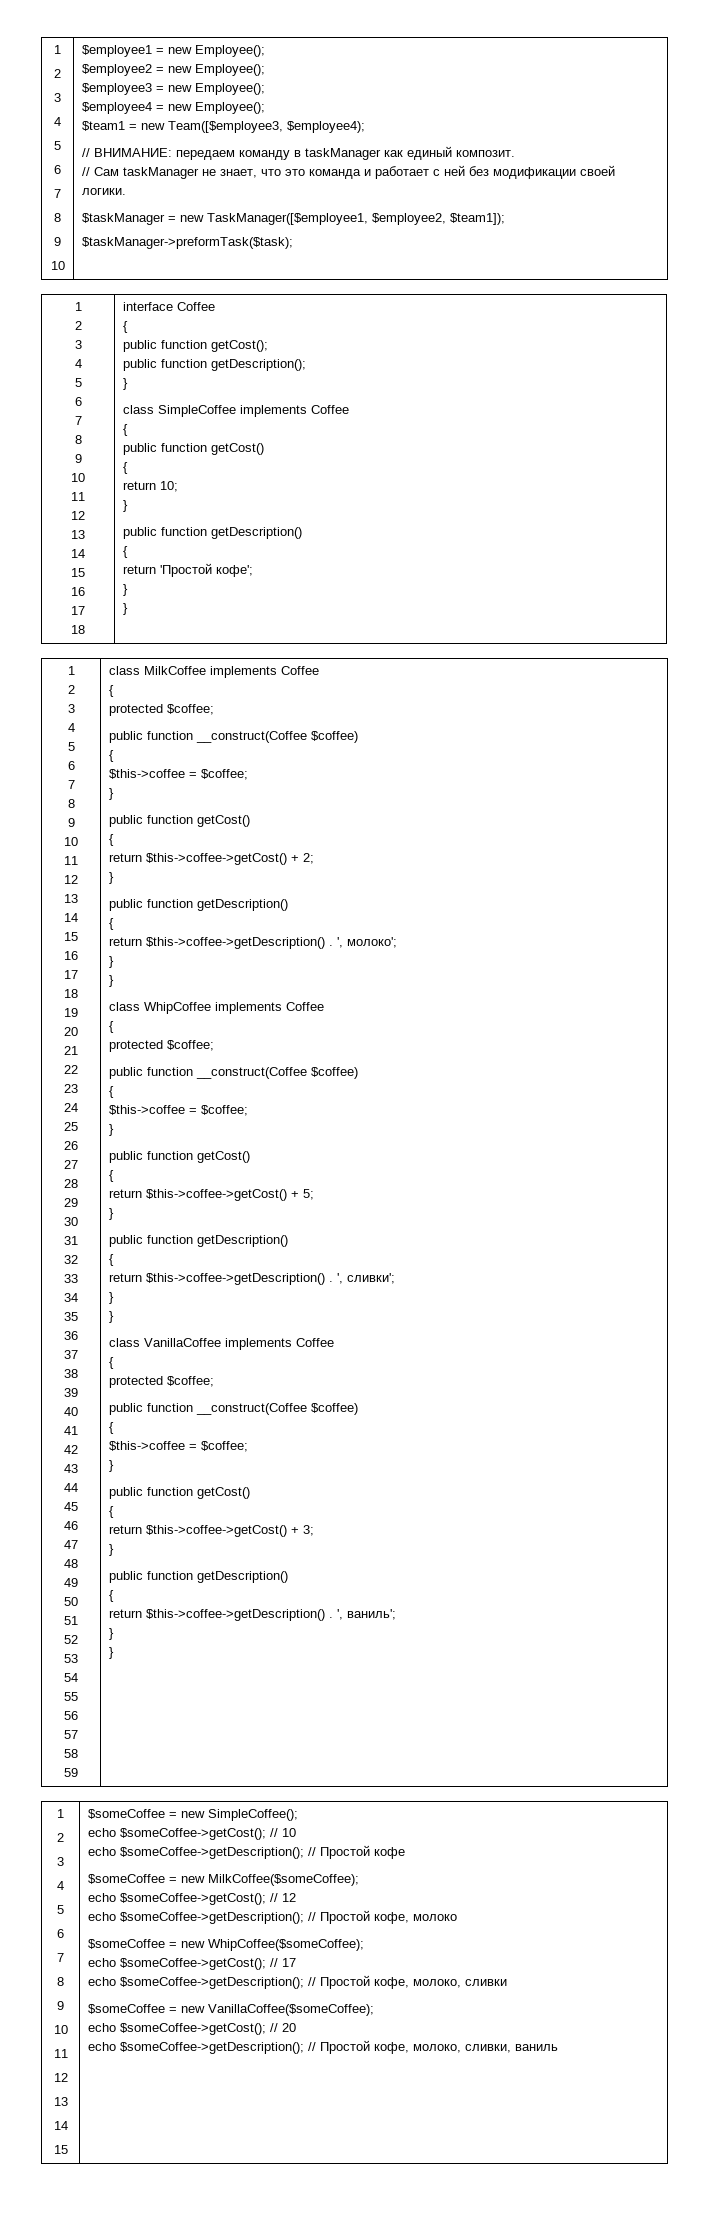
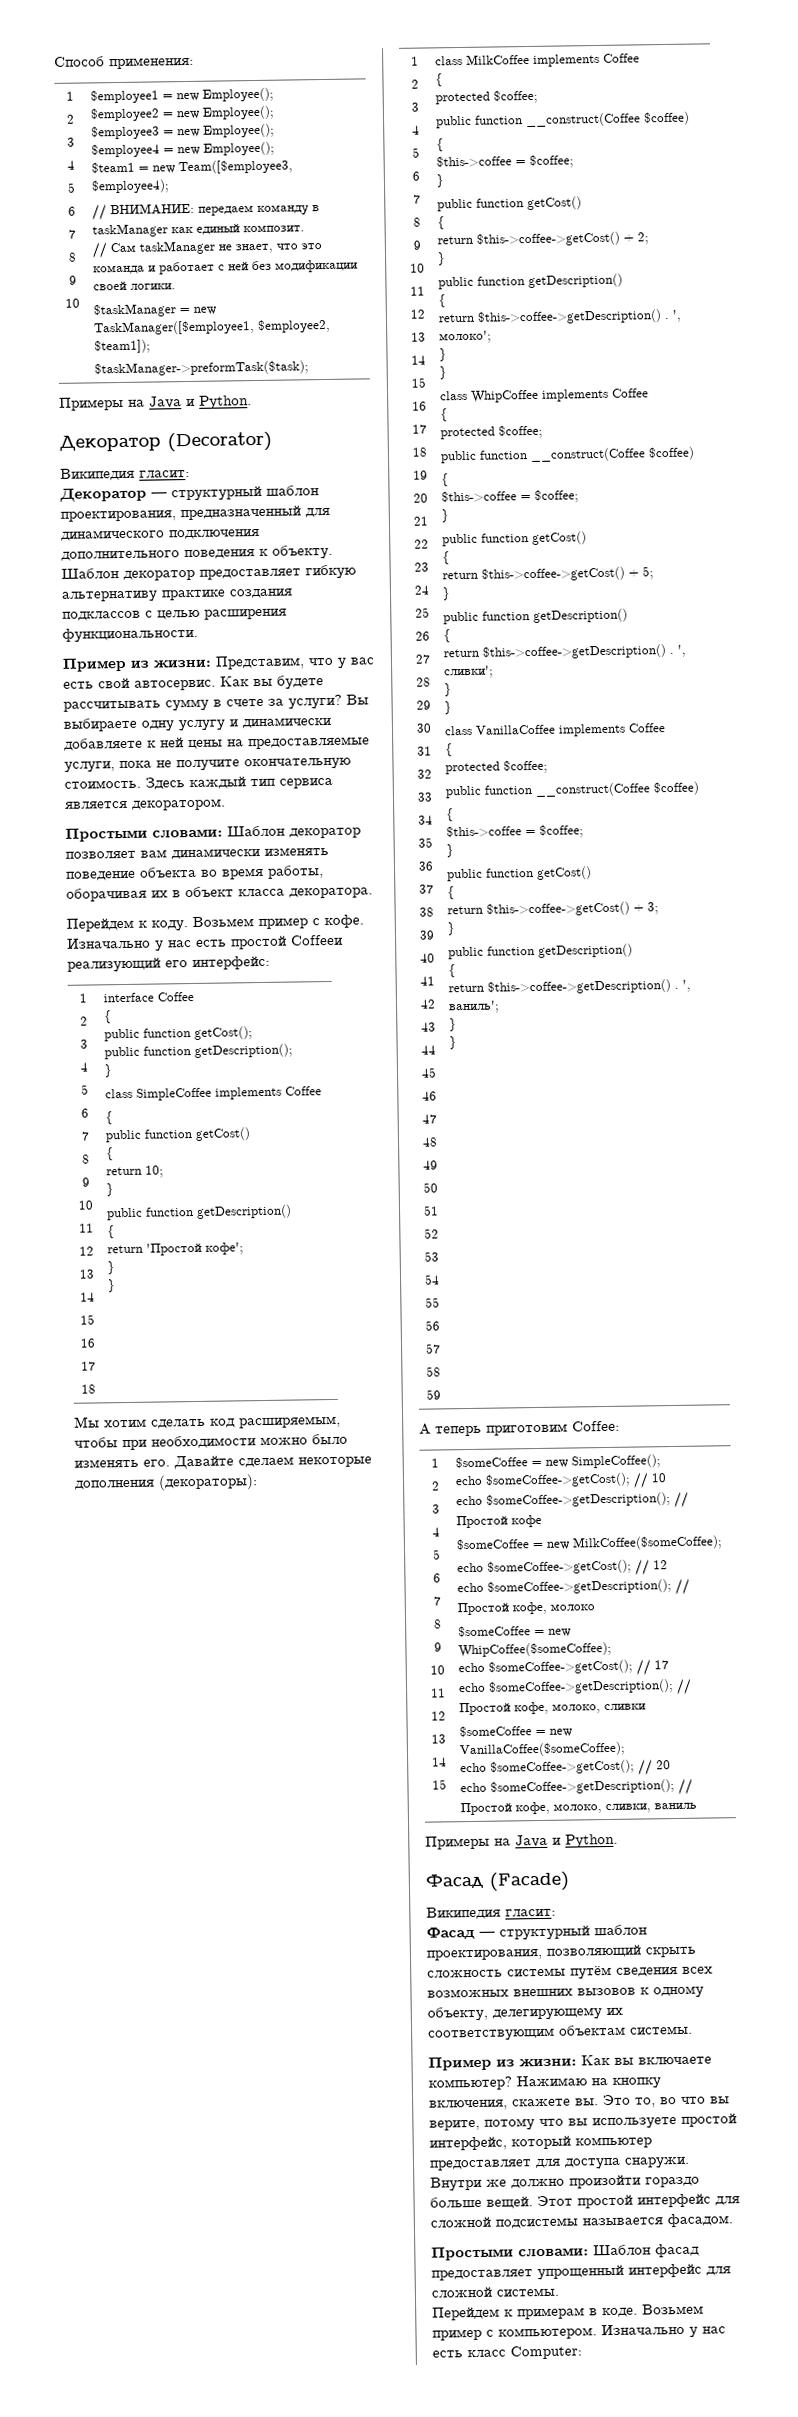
+ Способ применения:
  $taskManager->preformTask($task);
+ Примеры на Java и Python.
+ Декоратор (Decorator)
+ Википедия гласит:
+ Декоратор — структурный шаблон проектирования, предназначенный для динамического подключения дополнительного поведения к объекту. Шаблон декоратор предоставляет гибкую альтернативу практике создания подклассов с целью расширения функциональности.
+ Пример из жизни: Представим, что у вас есть свой автосервис. Как вы будете рассчитывать сумму в счете за услуги? Вы выбираете одну услугу и динамически добавляете к ней цены на предоставляемые услуги, пока не получите окончательную стоимость. Здесь каждый тип сервиса является декоратором.
+ Простыми словами: Шаблон декоратор позволяет вам динамически изменять поведение объекта во время работы, оборачивая их в объект класса декоратора.
+ Перейдем к коду. Возьмем пример с кофе. Изначально у нас есть простой Coffeeи реализующий его интерфейс:
+ Мы хотим сделать код расширяемым, чтобы при необходимости можно было изменять его. Давайте сделаем некоторые дополнения (декораторы):
+ А теперь приготовим Coffee:
  echo $someCoffee->getDescription(); // Простой кофе, молоко, сливки, ваниль
+ Примеры на Java и Python.
+ Фасад (Facade)
+ Википедия гласит:
+ Фасад — структурный шаблон проектирования, позволяющий скрыть сложность системы путём сведения всех возможных внешних вызовов к одному объекту, делегирующему их соответствующим объектам системы.
+ Пример из жизни: Как вы включаете компьютер? Нажимаю на кнопку включения, скажете вы. Это то, во что вы верите, потому что вы используете простой интерфейс, который компьютер предоставляет для доступа снаружи. Внутри же должно произойти гораздо больше вещей. Этот простой интерфейс для сложной подсистемы называется фасадом.
+ Простыми словами: Шаблон фасад предоставляет упрощенный интерфейс для сложной системы.
+ Перейдем к примерам в коде. Возьмем пример с компьютером. Изначально у нас есть класс Computer:

